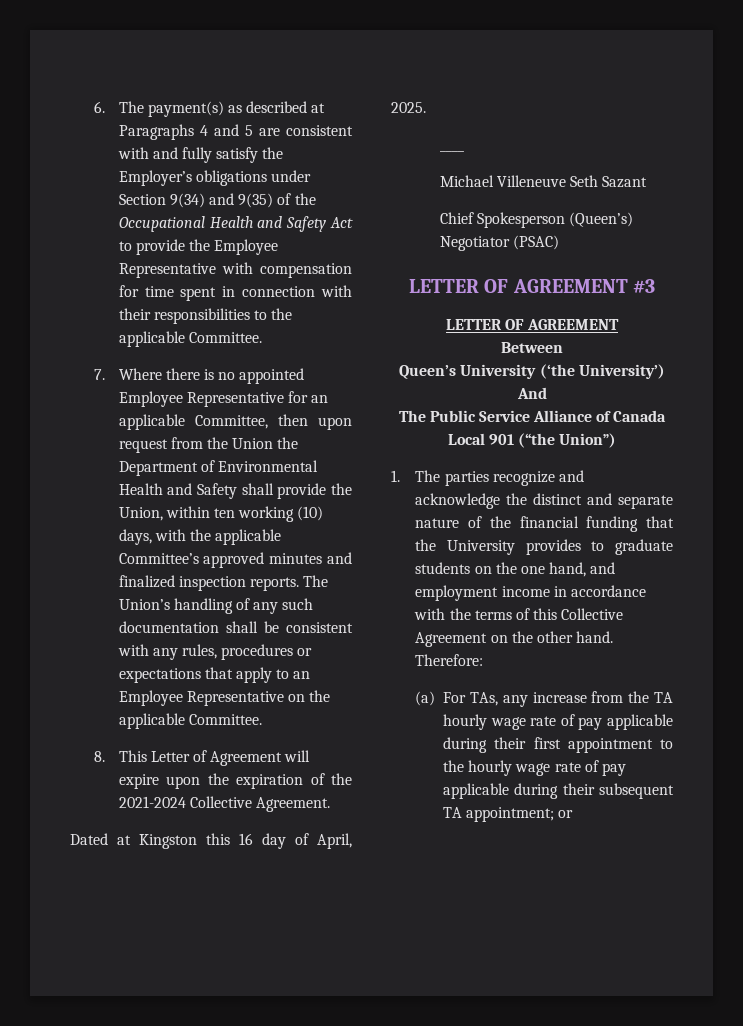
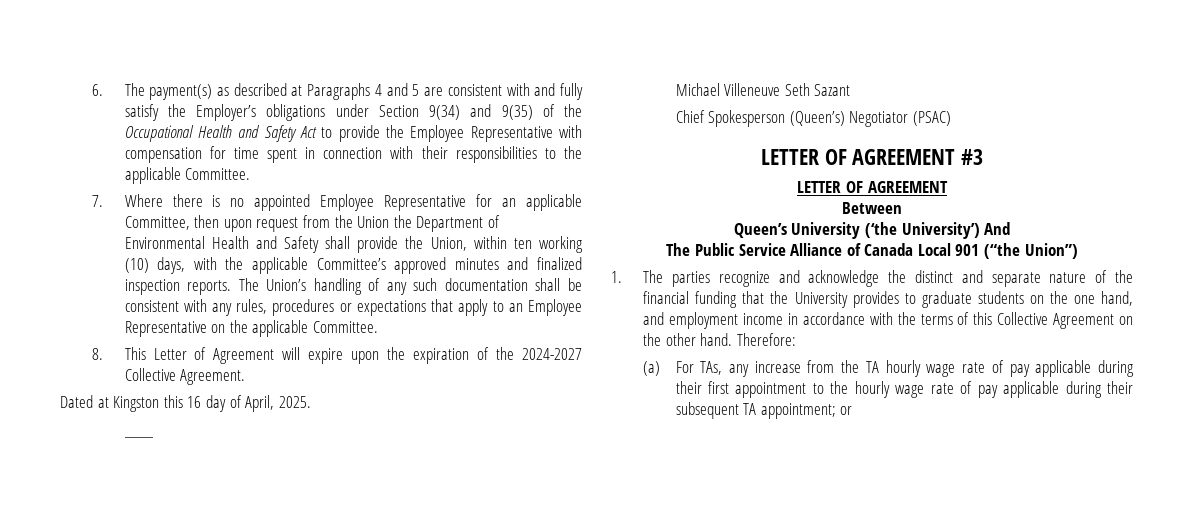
- 8. This Letter of Agreement will expire upon the expiration of the 2021-2024 Collective Agreement.
+ 8. This Letter of Agreement will expire upon the expiration of the 2024-2027 Collective Agreement.

